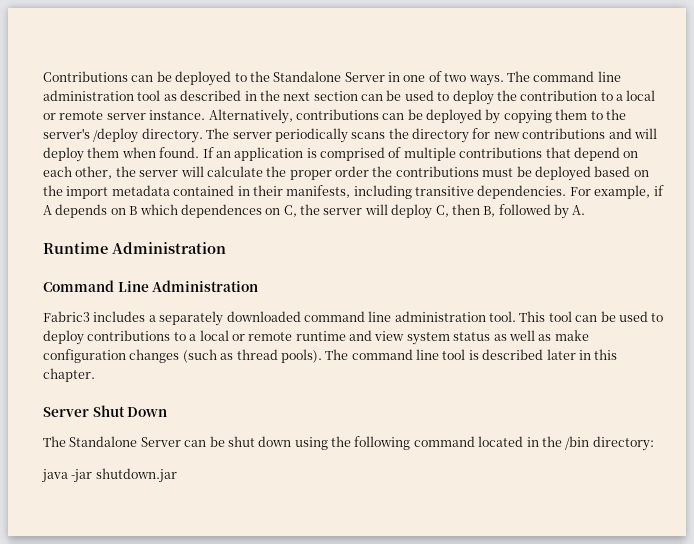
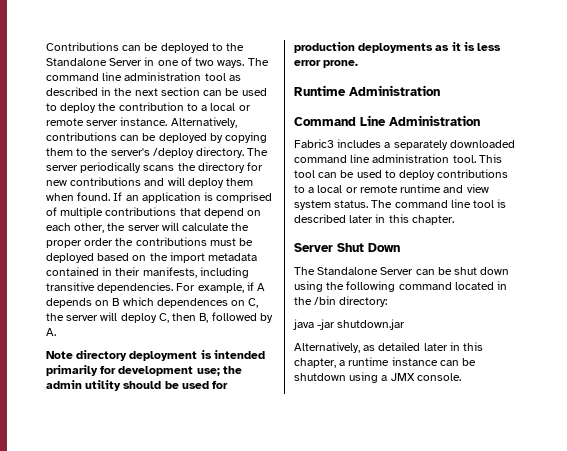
+ Note directory deployment is intended primarily for development use; the admin utility should be used for production deployments as it is less error prone.
- This tool can be used to deploy contributions to a local or remote runtime and view system status as well as make configuration changes (such as thread pools).
+ This tool can be used to deploy contributions to a local or remote runtime and view system status.
+ Alternatively, as detailed later in this chapter, a runtime instance can be shutdown using a JMX console.

